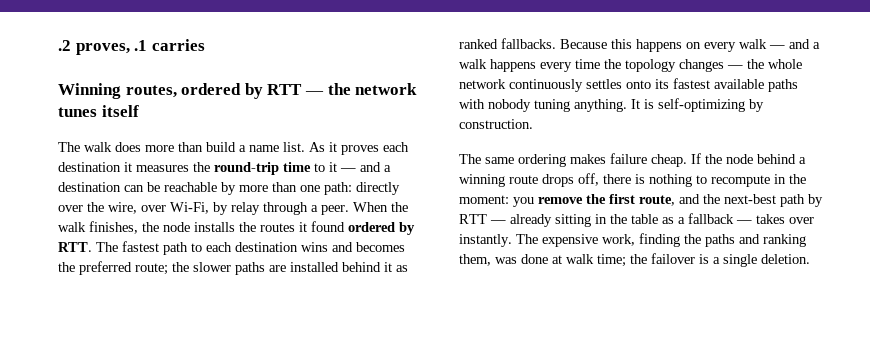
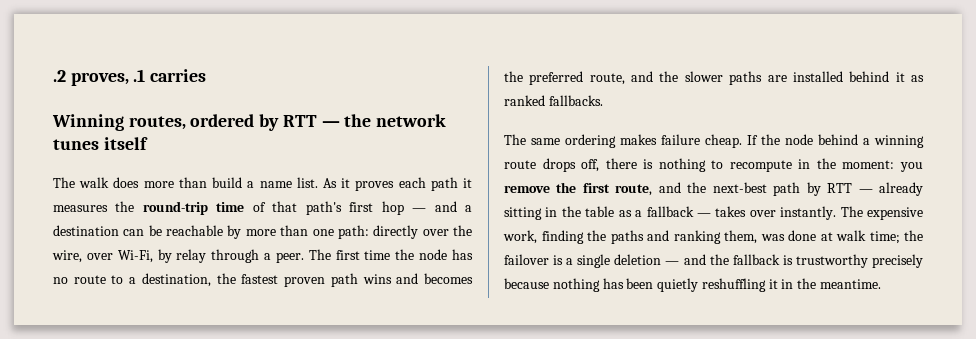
- As it proves each destination it measures the round-trip time to it — and a destination can be reachable by more than one path: directly over the wire, over Wi-Fi, by relay through a peer.
+ As it proves each path it measures the round-trip time of that path's first hop — and a destination can be reachable by more than one path: directly over the wire, over Wi-Fi, by relay through a peer.
- When the walk finishes, the node installs the routes it found ordered by RTT. The fastest path to each destination wins and becomes the preferred route; the slower paths are installed behind it as ranked fallbacks. Because this happens on every walk — and a walk happens every time the topology changes — the whole network continuously settles onto its fastest available paths with nobody tuning anything. It is self-optimizing by construction.
+ The first time the node has no route to a destination, the fastest proven path wins and becomes the preferred route, and the slower paths are installed behind it as ranked fallbacks.
- The expensive work, finding the paths and ranking them, was done at walk time; the failover is a single deletion.
+ The expensive work, finding the paths and ranking them, was done at walk time; the failover is a single deletion — and the fallback is trustworthy precisely because nothing has been quietly reshuffling it in the meantime.

